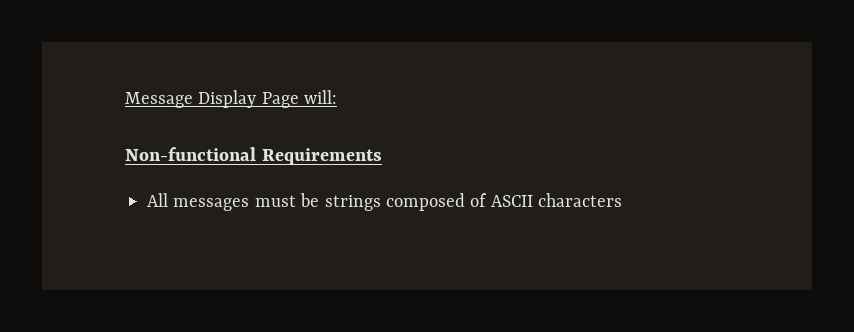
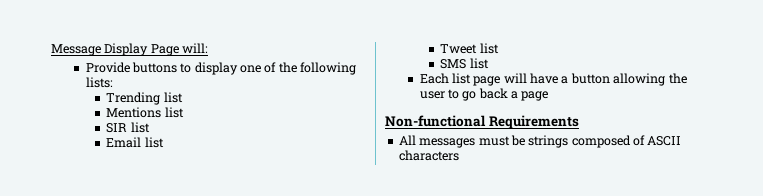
+ Provide buttons to display one of the following lists:
+ Trending list
+ Mentions list
+ SIR list
+ Email list
+ Tweet list
+ SMS list
+ Each list page will have a button allowing the user to go back a page

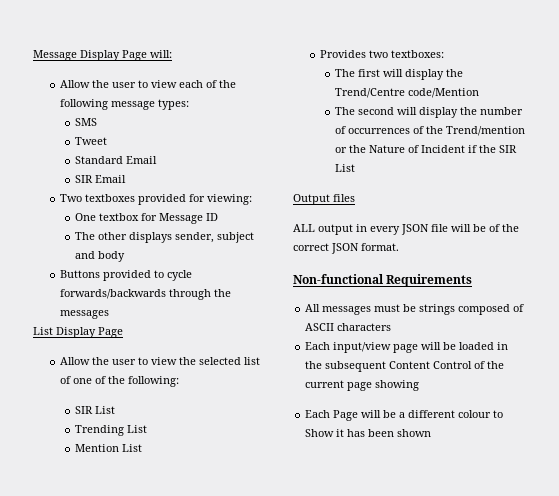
- Provide buttons to display one of the following lists:
- Trending list
- Mentions list
- SIR list
- Email list
- Tweet list
- SMS list
- Each list page will have a button allowing the user to go back a page
+ Allow the user to view each of the following message types:
+ SMS
+ Tweet
+ Standard Email
+ SIR Email
+ Two textboxes provided for viewing:
+ One textbox for Message ID
+ The other displays sender, subject and body
+ Buttons provided to cycle forwards/backwards through the messages
+ List Display Page
+ Allow the user to view the selected list of one of the following:
+ SIR List
+ Trending List
+ Mention List
+ Provides two textboxes:
+ The first will display the Trend/Centre code/Mention
+ The second will display the number of occurrences of the Trend/mention or the Nature of Incident if the SIR List
+ Output files
+ ALL output in every JSON file will be of the correct JSON format.
+ Each input/view page will be loaded in the subsequent Content Control of the current page showing
+ Each Page will be a different colour to Show it has been shown

